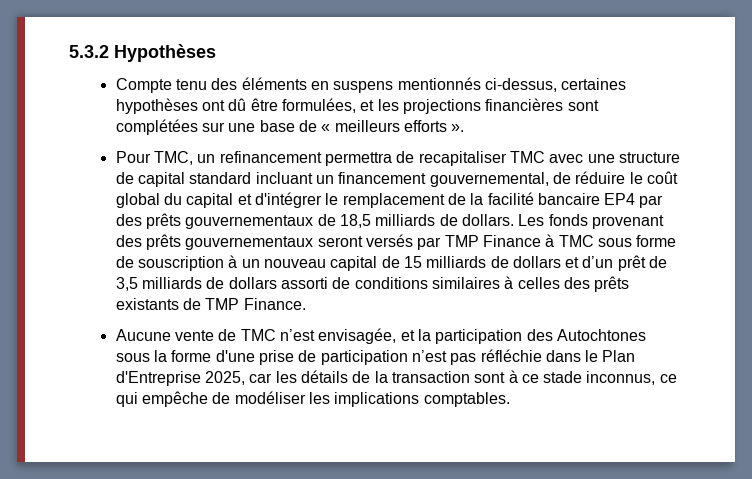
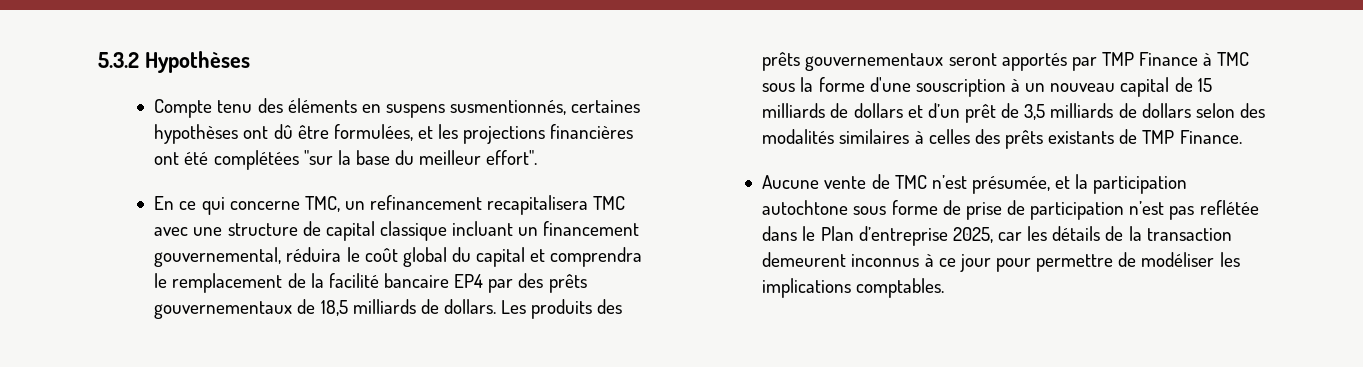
- Compte tenu des éléments en suspens mentionnés ci-dessus, certaines hypothèses ont dû être formulées, et les projections financières sont complétées sur une base de « meilleurs efforts ».
- Pour TMC, un refinancement permettra de recapitaliser TMC avec une structure de capital standard incluant un financement gouvernemental, de réduire le coût global du capital et d'intégrer le remplacement de la facilité bancaire EP4 par des prêts gouvernementaux de 18,5 milliards de dollars.
+ Compte tenu des éléments en suspens susmentionnés, certaines hypothèses ont dû être formulées, et les projections financières ont été complétées "sur la base du meilleur effort".
+ En ce qui concerne TMC, un refinancement recapitalisera TMC avec une structure de capital classique incluant un financement gouvernemental, réduira le coût global du capital et comprendra le remplacement de la facilité bancaire EP4 par des prêts gouvernementaux de 18,5 milliards de dollars.
- Les fonds provenant des prêts gouvernementaux seront versés par TMP Finance à TMC sous forme de souscription à un nouveau capital de 15 milliards de dollars et d’un prêt de 3,5 milliards de dollars assorti de conditions similaires à celles des prêts existants de TMP Finance.
+ Les produits des prêts gouvernementaux seront apportés par TMP Finance à TMC sous la forme d'une souscription à un nouveau capital de 15 milliards de dollars et d’un prêt de 3,5 milliards de dollars selon des modalités similaires à celles des prêts existants de TMP Finance.
- Aucune vente de TMC n’est envisagée, et la participation des Autochtones sous la forme d'une prise de participation n’est pas réfléchie dans le Plan d'Entreprise 2025, car les détails de la transaction sont à ce stade inconnus, ce qui empêche de modéliser les implications comptables.
+ Aucune vente de TMC n’est présumée, et la participation autochtone sous forme de prise de participation n’est pas reflétée dans le Plan d’entreprise 2025, car les détails de la transaction demeurent inconnus à ce jour pour permettre de modéliser les implications comptables.

